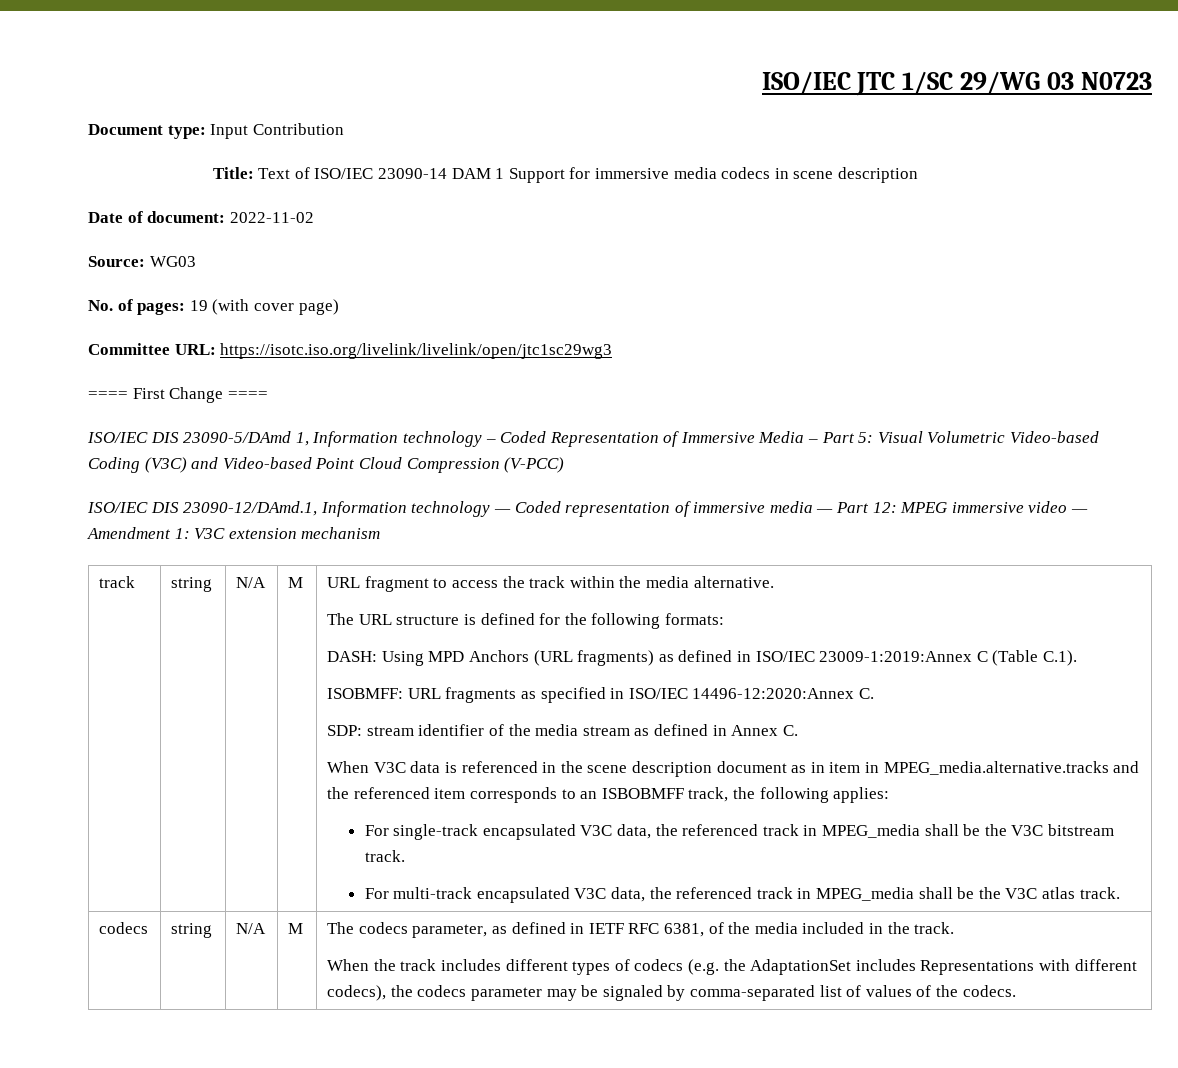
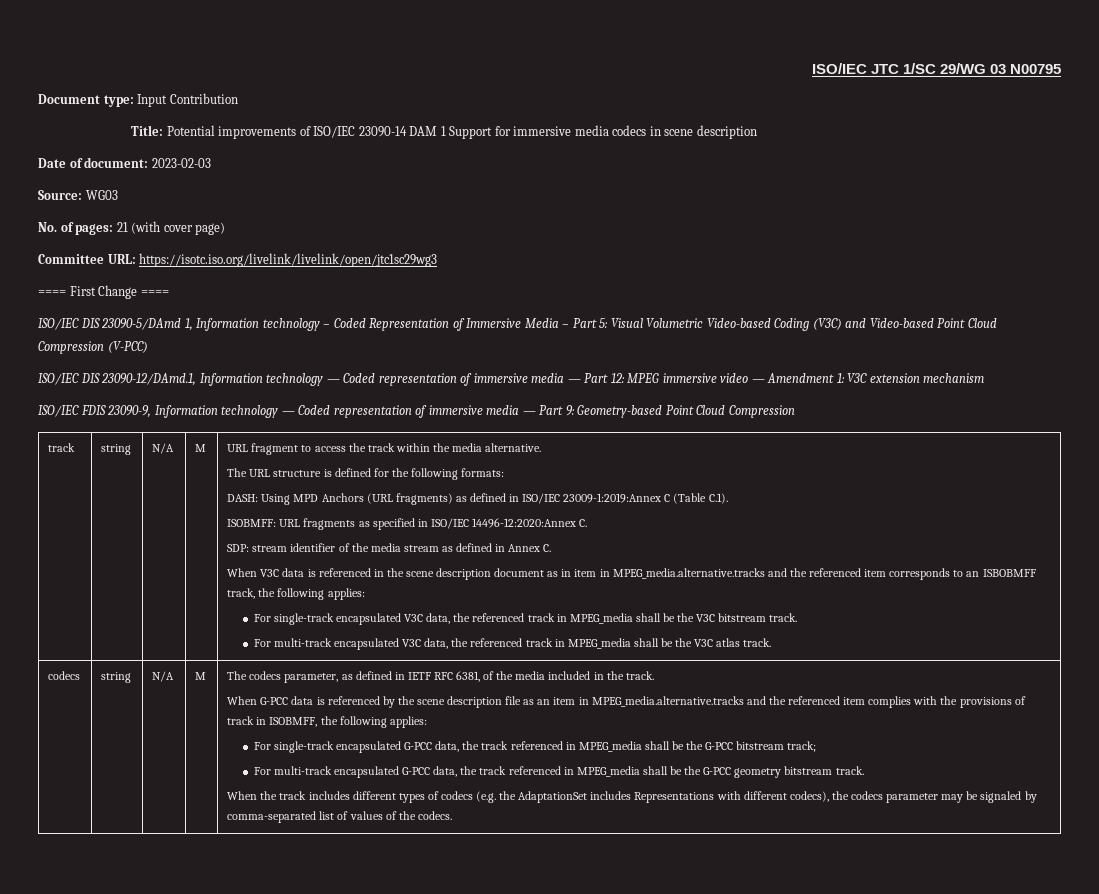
- ISO/IEC JTC 1/SC 29/WG 03 N0723
+ ISO/IEC JTC 1/SC 29/WG 03 N00795
- Title: Text of ISO/IEC 23090-14 DAM 1 Support for immersive media codecs in scene description
+ Title: Potential improvements of ISO/IEC 23090-14 DAM 1 Support for immersive media codecs in scene description
- Date of document: 2022-11-02
+ Date of document: 2023-02-03
- No. of pages: 19 (with cover page)
+ No. of pages: 21 (with cover page)
+ ISO/IEC FDIS 23090-9, Information technology — Coded representation of immersive media — Part 9: Geometry-based Point Cloud Compression
+ When G-PCC data is referenced by the scene description file as an item in MPEG_media.alternative.tracks and the referenced item complies with the provisions of track in ISOBMFF, the following applies:
+ For single-track encapsulated G-PCC data, the track referenced in MPEG_media shall be the G-PCC bitstream track;
+ For multi-track encapsulated G-PCC data, the track referenced in MPEG_media shall be the G-PCC geometry bitstream track.

